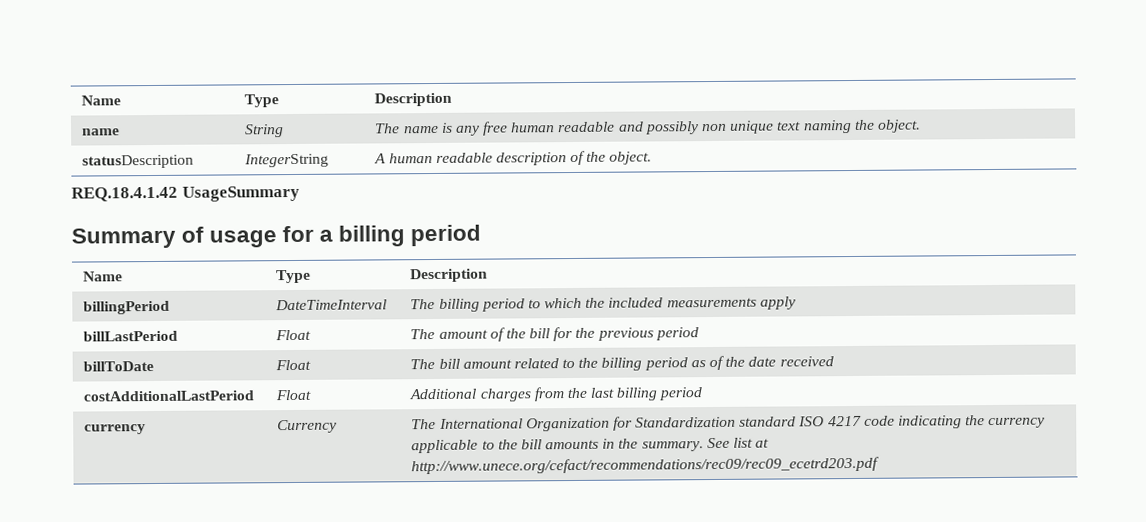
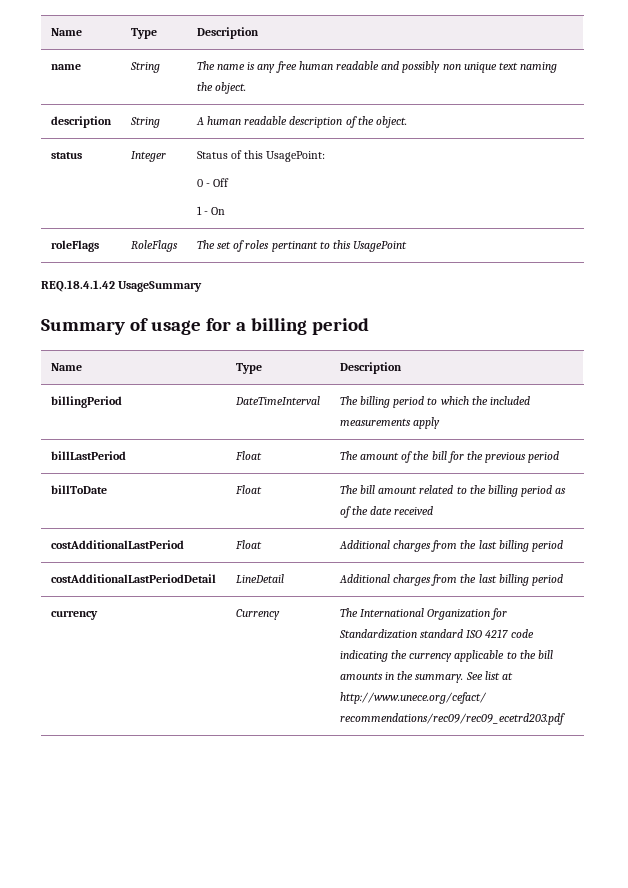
- statusDescription | IntegerString | A human readable description of the object.
+ description | String | A human readable description of the object.
+ status | Integer | Status of this UsagePoint:
+ 0 - Off
+ 1 - On
+ roleFlags | RoleFlags | The set of roles pertinant to this UsagePoint
+ costAdditionalLastPeriodDetail | LineDetail | Additional charges from the last billing period

